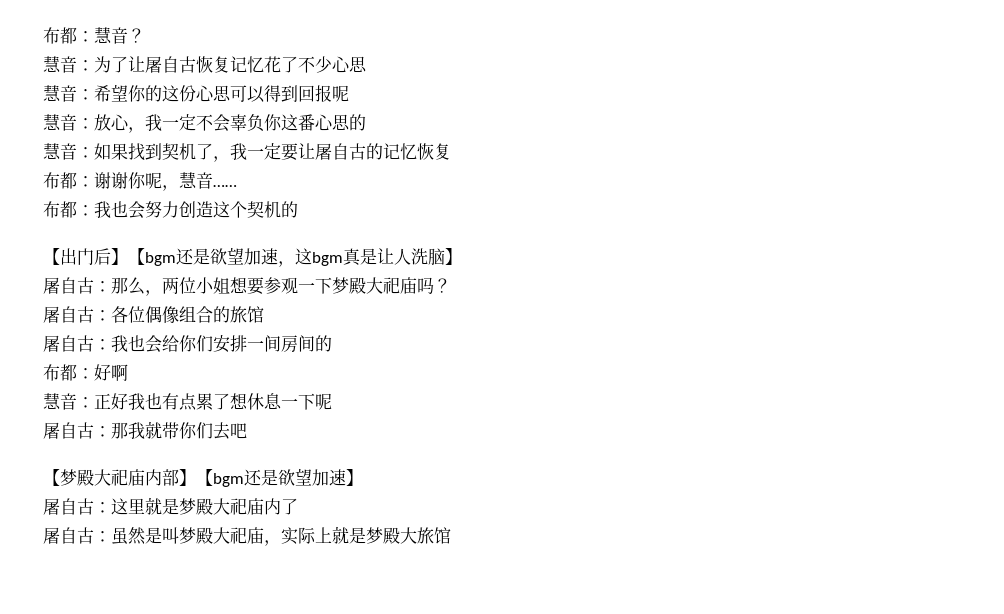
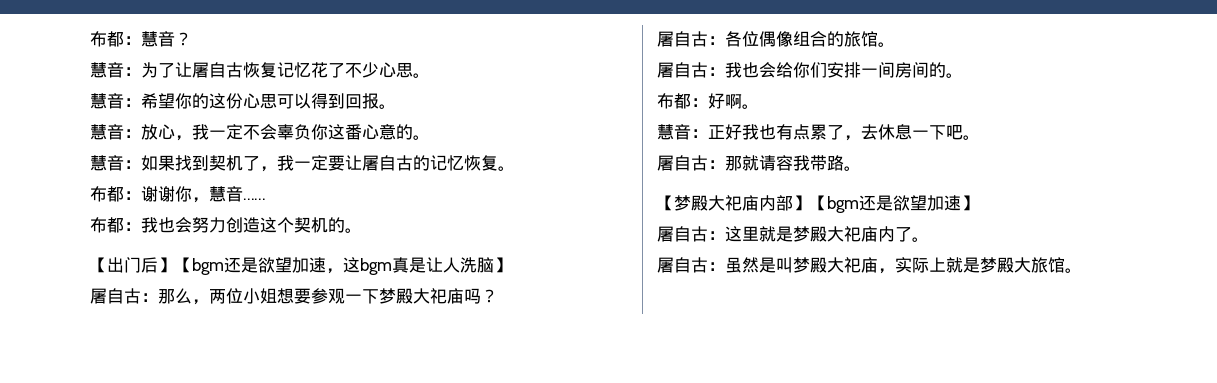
- 慧音：为了让屠自古恢复记忆花了不少心思
+ 慧音：为了让屠自古恢复记忆花了不少心思。
- 慧音：希望你的这份心思可以得到回报呢
+ 慧音：希望你的这份心思可以得到回报。
- 慧音：放心，我一定不会辜负你这番心思的
+ 慧音：放心，我一定不会辜负你这番心意的。
- 慧音：如果找到契机了，我一定要让屠自古的记忆恢复
+ 慧音：如果找到契机了，我一定要让屠自古的记忆恢复。
- 布都：谢谢你呢，慧音……
+ 布都：谢谢你，慧音……
- 布都：我也会努力创造这个契机的
+ 布都：我也会努力创造这个契机的。
- 屠自古：各位偶像组合的旅馆
+ 屠自古：各位偶像组合的旅馆。
- 屠自古：我也会给你们安排一间房间的
+ 屠自古：我也会给你们安排一间房间的。
- 布都：好啊
+ 布都：好啊。
- 慧音：正好我也有点累了想休息一下呢
- 屠自古：那我就带你们去吧
+ 慧音：正好我也有点累了，去休息一下吧。
+ 屠自古：那就请容我带路。
- 屠自古：这里就是梦殿大祀庙内了
+ 屠自古：这里就是梦殿大祀庙内了。
- 屠自古：虽然是叫梦殿大祀庙，实际上就是梦殿大旅馆
+ 屠自古：虽然是叫梦殿大祀庙，实际上就是梦殿大旅馆。

